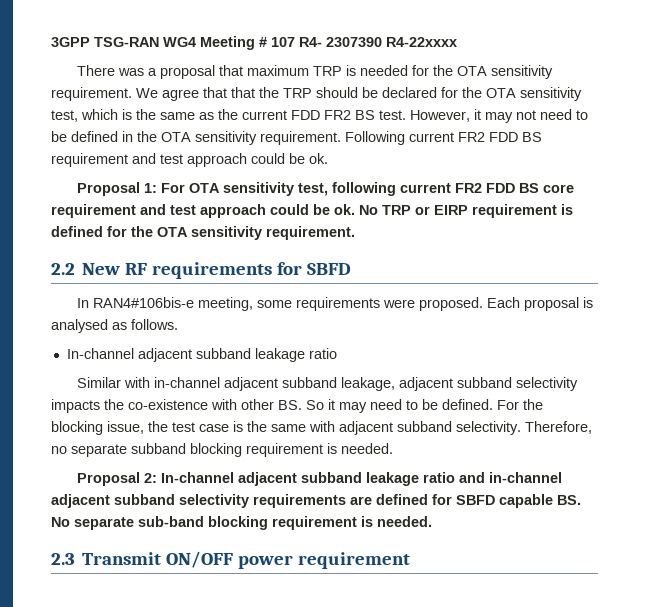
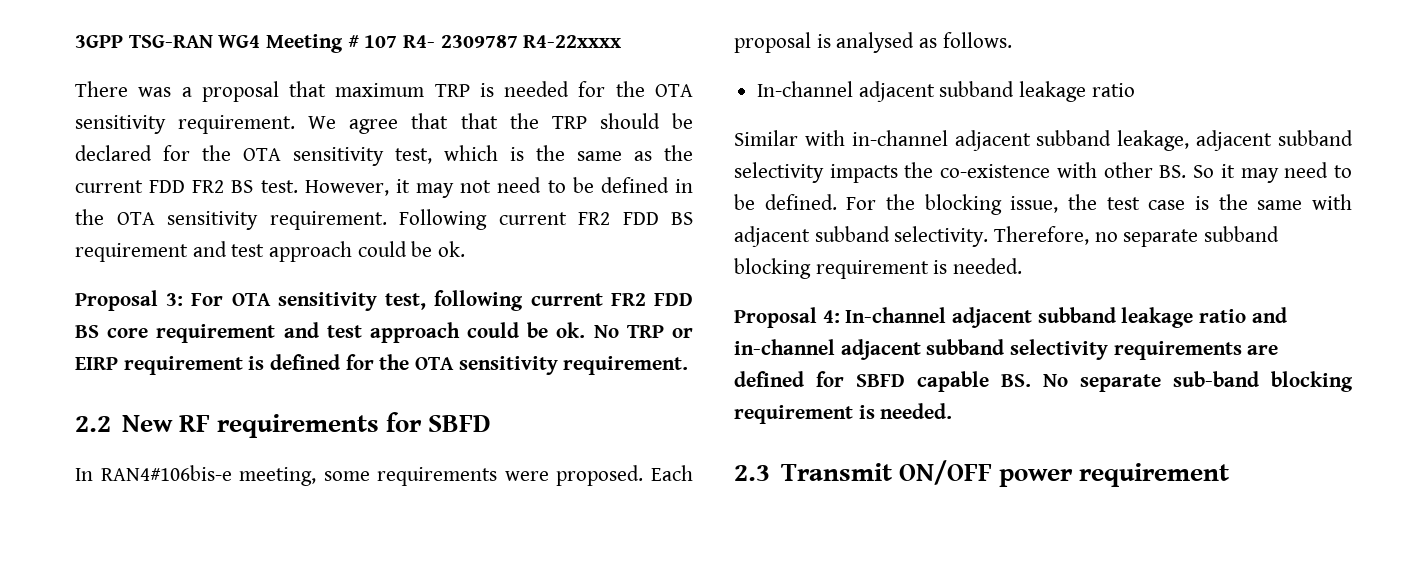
- 3GPP TSG-RAN WG4 Meeting # 107 R4- 2307390 R4-22xxxx
+ 3GPP TSG-RAN WG4 Meeting # 107 R4- 2309787 R4-22xxxx
- Proposal 1: For OTA sensitivity test, following current FR2 FDD BS core requirement and test approach could be ok.
+ Proposal 3: For OTA sensitivity test, following current FR2 FDD BS core requirement and test approach could be ok.
- Proposal 2: In-channel adjacent subband leakage ratio and in-channel adjacent subband selectivity requirements are defined for SBFD capable BS. No separate sub-band blocking requirement is needed.
+ Proposal 4: In-channel adjacent subband leakage ratio and in-channel adjacent subband selectivity requirements are defined for SBFD capable BS. No separate sub-band blocking requirement is needed.

